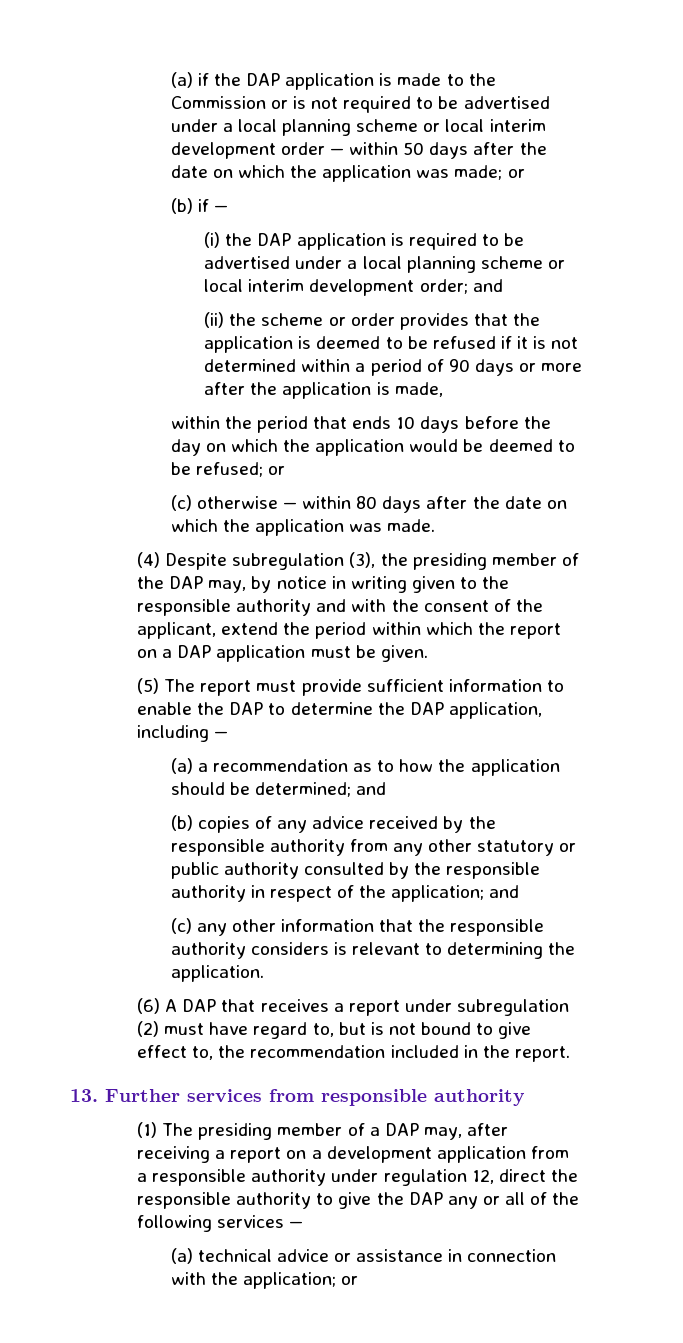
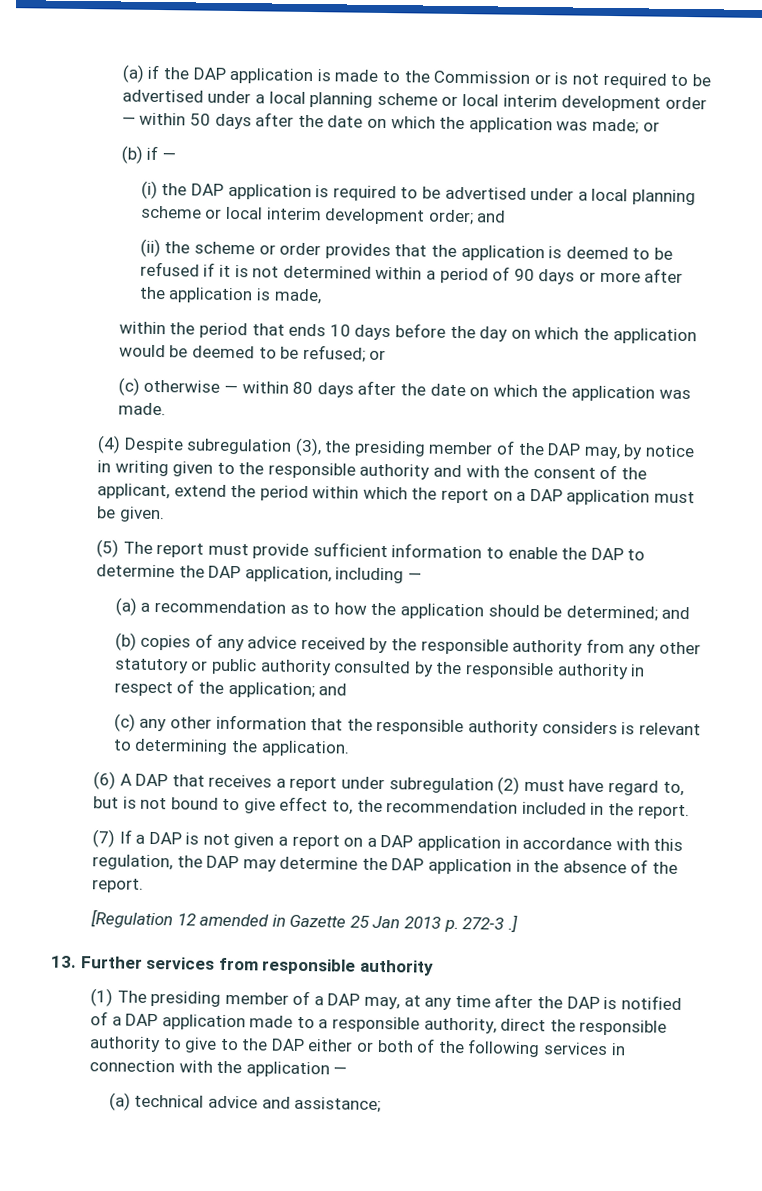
+ (7) If a DAP is not given a report on a DAP application in accordance with this regulation, the DAP may determine the DAP application in the absence of the report.
+ [Regulation 12 amended in Gazette 25 Jan 2013 p. 272-3 .]
- (1) The presiding member of a DAP may, after receiving a report on a development application from a responsible authority under regulation 12, direct the responsible authority to give the DAP any or all of the following services —
+ (1) The presiding member of a DAP may, at any time after the DAP is notified of a DAP application made to a responsible authority, direct the responsible authority to give to the DAP either or both of the following services in connection with the application —
- (a) technical advice or assistance in connection with the application; or
+ (a) technical advice and assistance;

